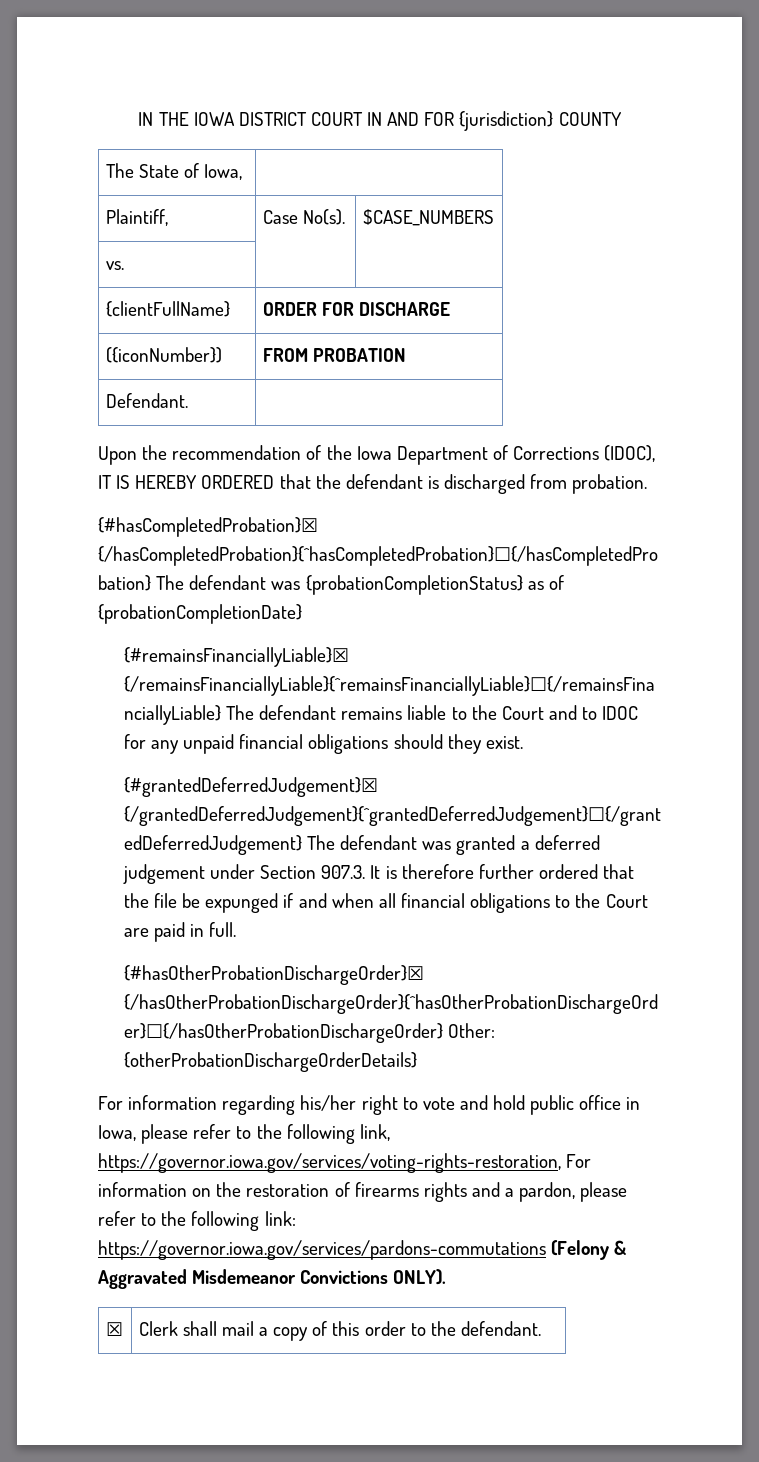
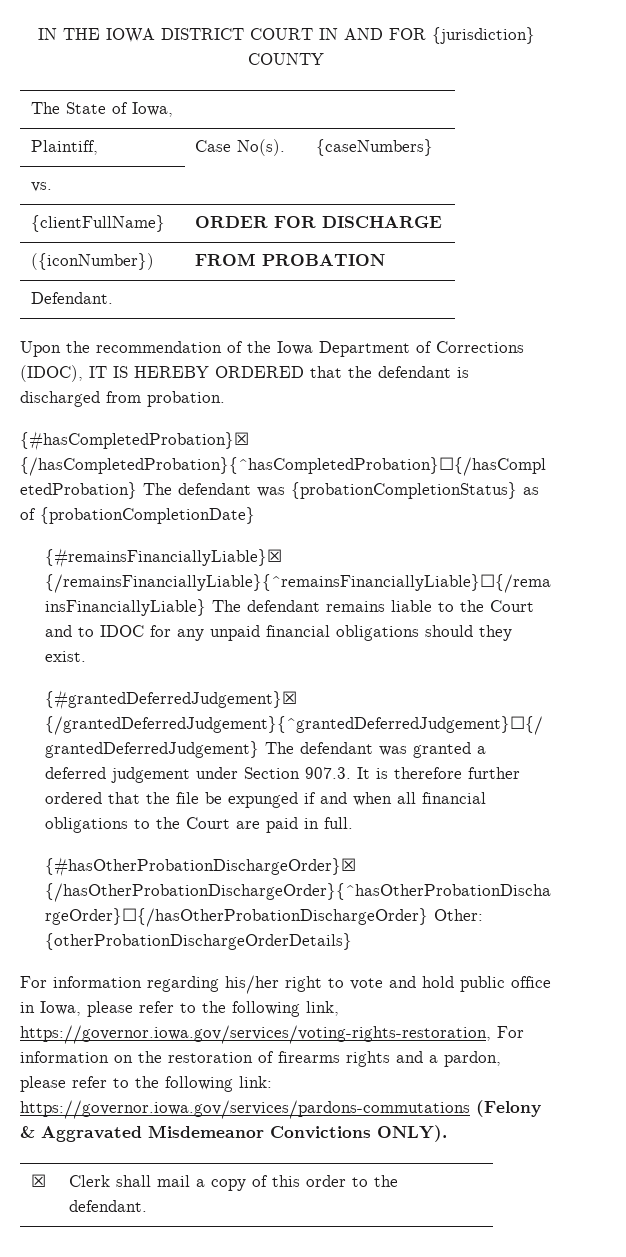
- Plaintiff, | Case No(s). | $CASE_NUMBERS
+ Plaintiff, | Case No(s). | {caseNumbers}

